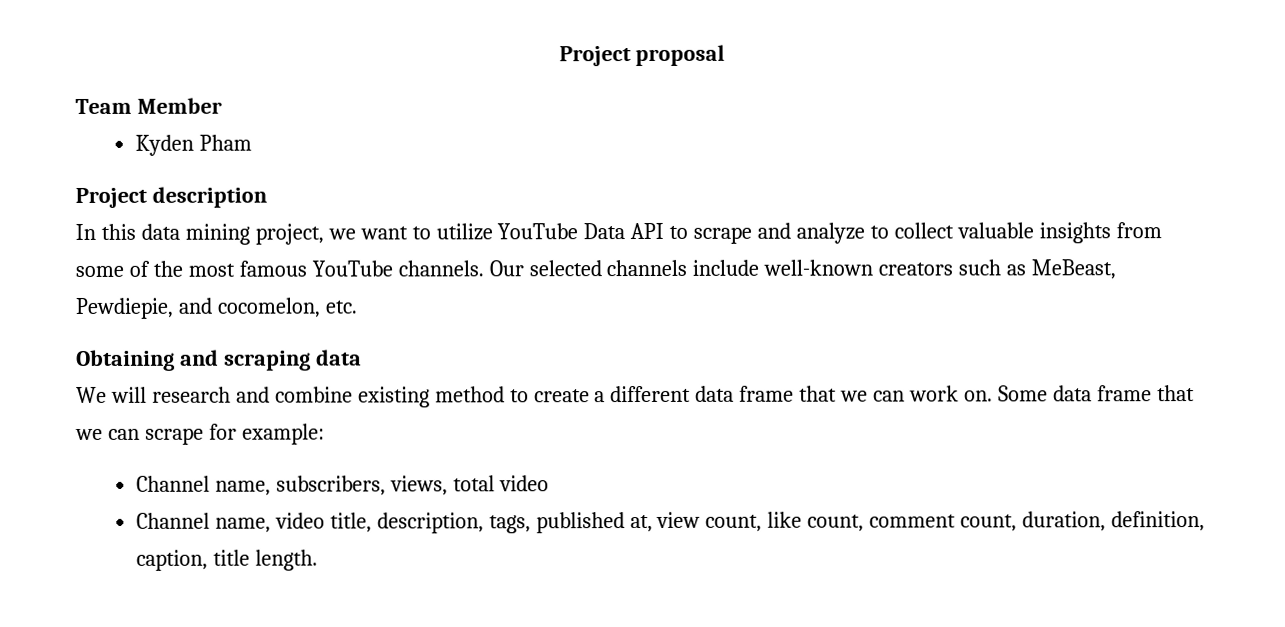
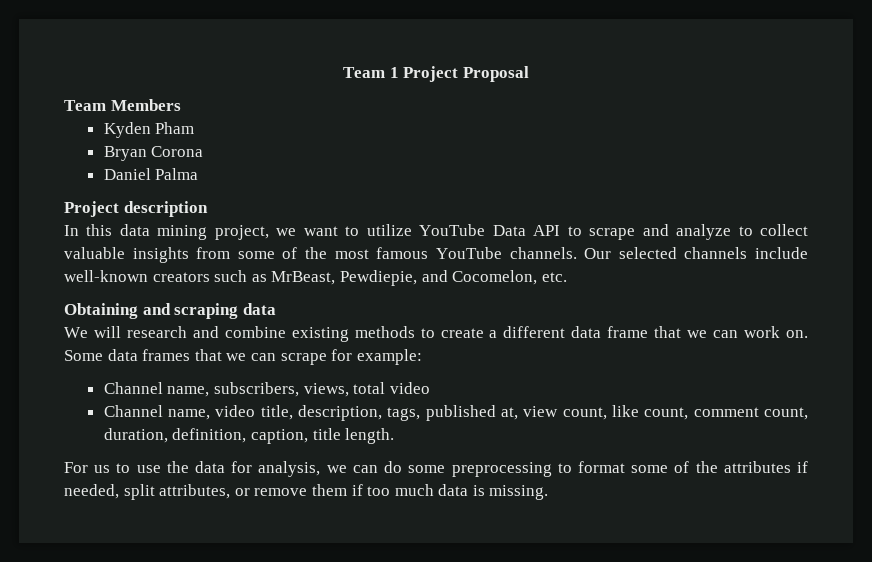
- Project proposal
- Team Member
+ Team 1 Project Proposal
+ Team Members
+ Bryan Corona
+ Daniel Palma
- Our selected channels include well-known creators such as MeBeast, Pewdiepie, and cocomelon, etc.
+ Our selected channels include well-known creators such as MrBeast, Pewdiepie, and Cocomelon, etc.
- We will research and combine existing method to create a different data frame that we can work on.
+ We will research and combine existing methods to create a different data frame that we can work on.
- Some data frame that we can scrape for example:
+ Some data frames that we can scrape for example:
+ For us to use the data for analysis, we can do some preprocessing to format some of the attributes if needed, split attributes, or remove them if too much data is missing.

